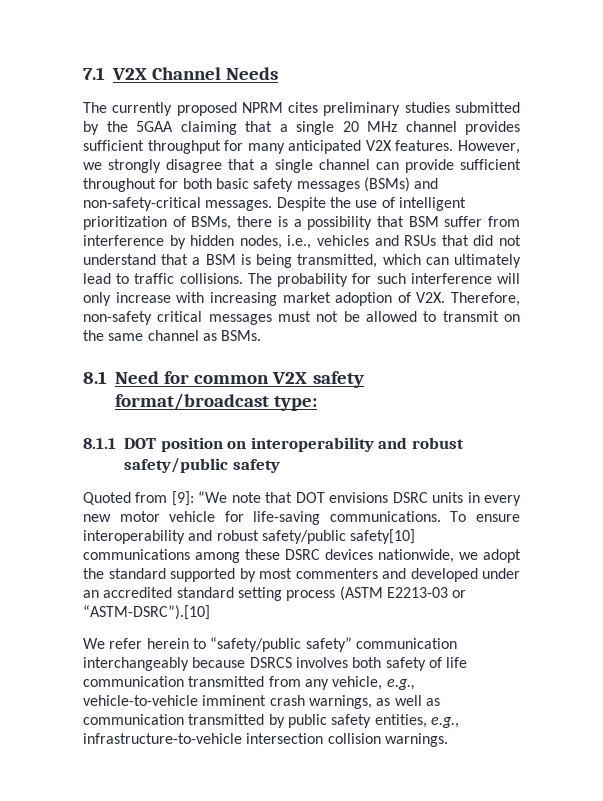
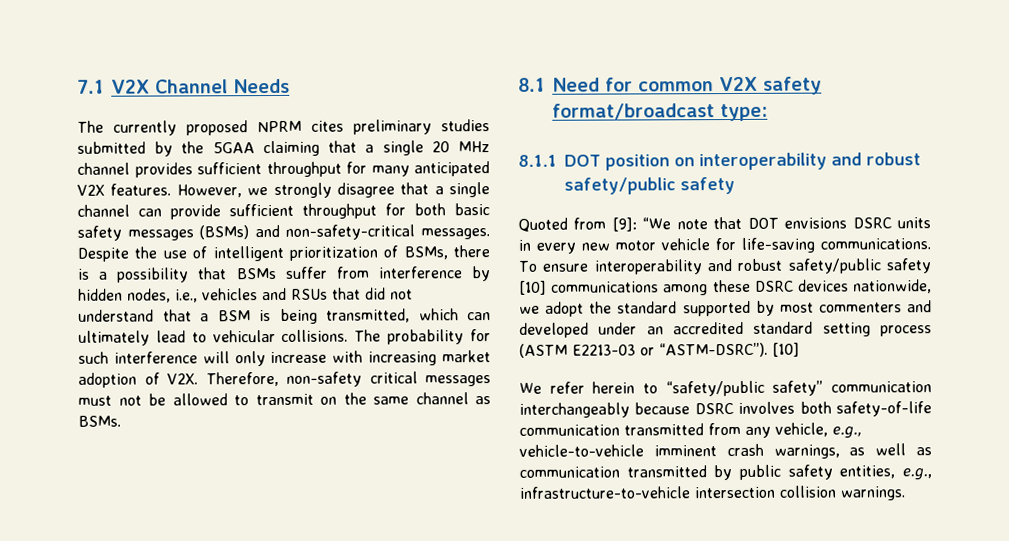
- However, we strongly disagree that a single channel can provide sufficient throughout for both basic safety messages (BSMs) and non-safety-critical messages.
+ However, we strongly disagree that a single channel can provide sufficient throughput for both basic safety messages (BSMs) and non-safety-critical messages.
- Despite the use of intelligent prioritization of BSMs, there is a possibility that BSM suffer from interference by hidden nodes, i.e., vehicles and RSUs that did not understand that a BSM is being transmitted, which can ultimately lead to traffic collisions.
+ Despite the use of intelligent prioritization of BSMs, there is a possibility that BSMs suffer from interference by hidden nodes, i.e., vehicles and RSUs that did not understand that a BSM is being transmitted, which can ultimately lead to vehicular collisions.
- To ensure interoperability and robust safety/public safety[10] communications among these DSRC devices nationwide, we adopt the standard supported by most commenters and developed under an accredited standard setting process (ASTM E2213-03 or “ASTM-DSRC”).[10]
+ To ensure interoperability and robust safety/public safety [10] communications among these DSRC devices nationwide, we adopt the standard supported by most commenters and developed under an accredited standard setting process (ASTM E2213-03 or “ASTM-DSRC”). [10]
- We refer herein to “safety/public safety” communication interchangeably because DSRCS involves both safety of life communication transmitted from any vehicle, e.g., vehicle-to-vehicle imminent crash warnings, as well as communication transmitted by public safety entities, e.g., infrastructure-to-vehicle intersection collision warnings.
+ We refer herein to “safety/public safety” communication interchangeably because DSRC involves both safety-of-life communication transmitted from any vehicle, e.g., vehicle-to-vehicle imminent crash warnings, as well as communication transmitted by public safety entities, e.g., infrastructure-to-vehicle intersection collision warnings.

